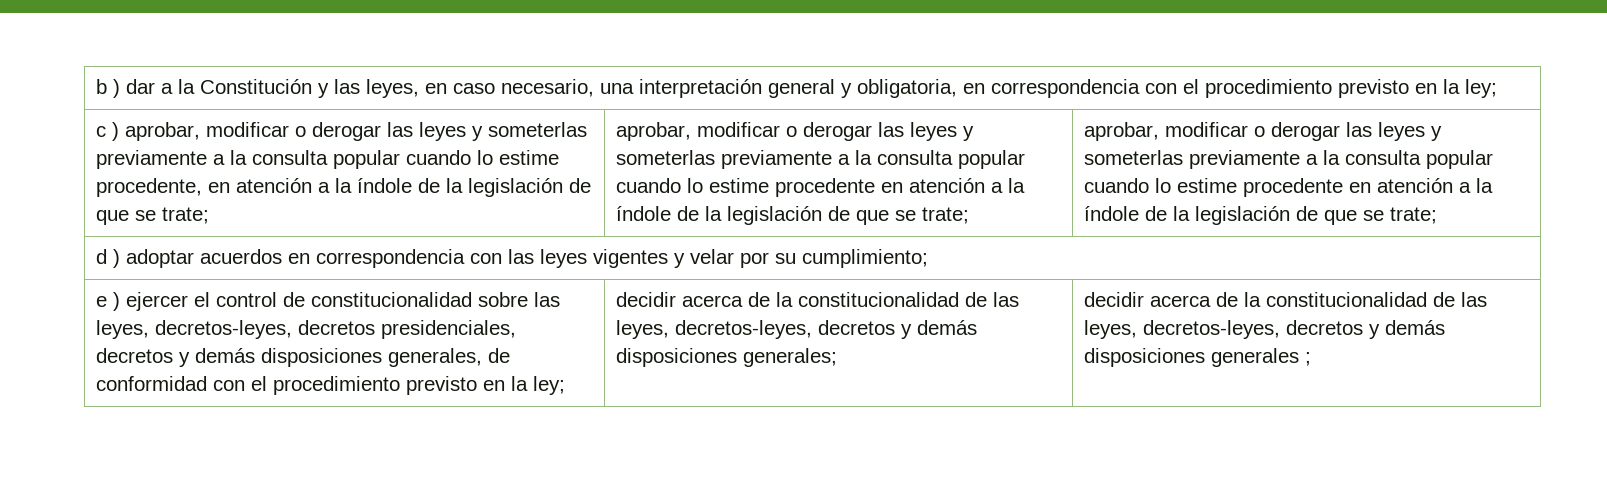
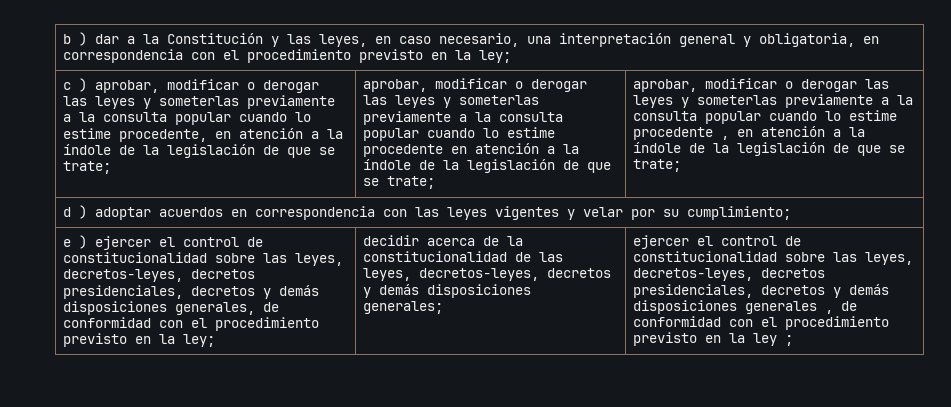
- aprobar, modificar o derogar las leyes y someterlas previamente a la consulta popular cuando lo estime procedente en atención a la índole de la legislación de que se trate; | aprobar, modificar o derogar las leyes y someterlas previamente a la consulta popular cuando lo estime procedente en atención a la índole de la legislación de que se trate;
+ aprobar, modificar o derogar las leyes y someterlas previamente a la consulta popular cuando lo estime procedente en atención a la índole de la legislación de que se trate; | aprobar, modificar o derogar las leyes y someterlas previamente a la consulta popular cuando lo estime procedente , en atención a la índole de la legislación de que se trate;
- decidir acerca de la constitucionalidad de las leyes, decretos-leyes, decretos y demás disposiciones generales ;
+ ejercer el control de constitucionalidad sobre las leyes, decretos-leyes, decretos presidenciales, decretos y demás disposiciones generales , de conformidad con el procedimiento previsto en la ley ;

